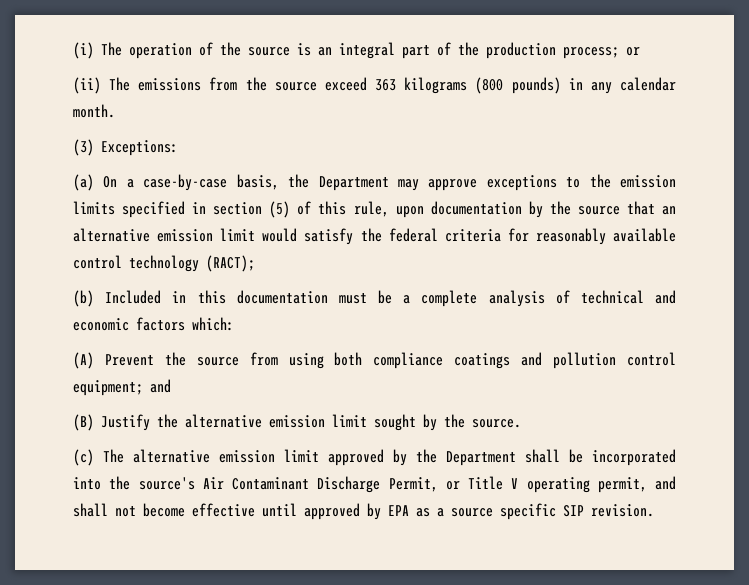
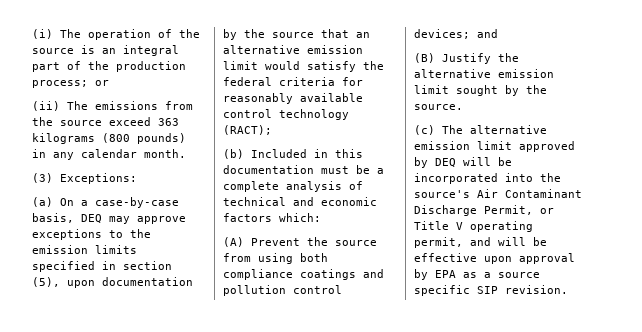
- (a) On a case-by-case basis, the Department may approve exceptions to the emission limits specified in section (5) of this rule, upon documentation by the source that an alternative emission limit would satisfy the federal criteria for reasonably available control technology (RACT);
+ (a) On a case-by-case basis, DEQ may approve exceptions to the emission limits specified in section (5), upon documentation by the source that an alternative emission limit would satisfy the federal criteria for reasonably available control technology (RACT);
- (A) Prevent the source from using both compliance coatings and pollution control equipment; and
+ (A) Prevent the source from using both compliance coatings and pollution control devices; and
- (c) The alternative emission limit approved by the Department shall be incorporated into the source's Air Contaminant Discharge Permit, or Title V operating permit, and shall not become effective until approved by EPA as a source specific SIP revision.
+ (c) The alternative emission limit approved by DEQ will be incorporated into the source's Air Contaminant Discharge Permit, or Title V operating permit, and will be effective upon approval by EPA as a source specific SIP revision.

